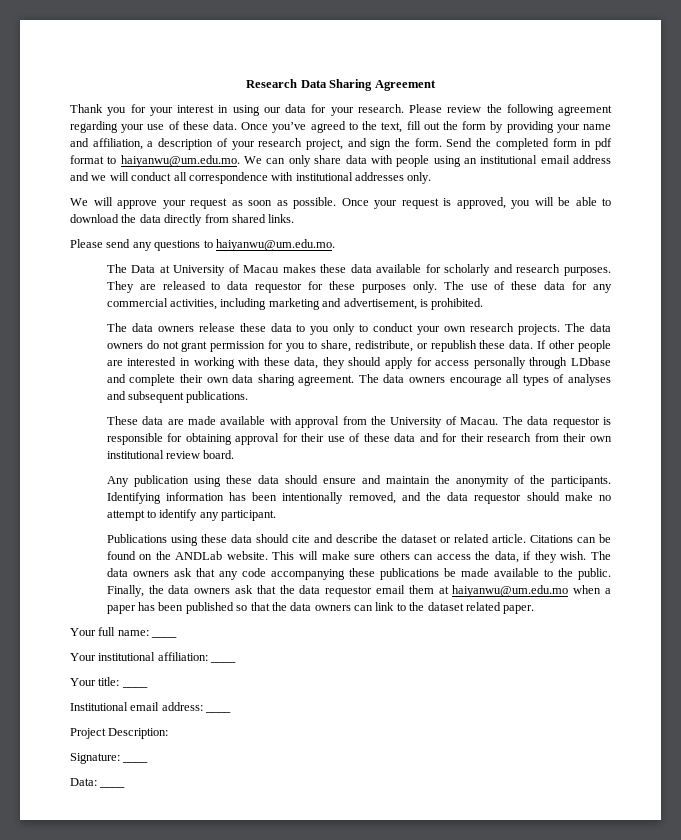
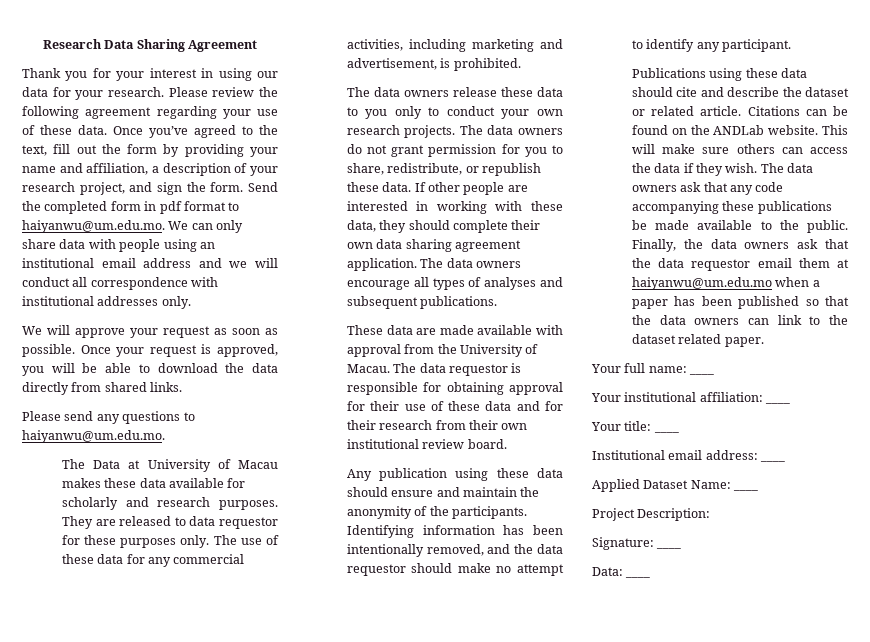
- If other people are interested in working with these data, they should apply for access personally through LDbase and complete their own data sharing agreement.
+ If other people are interested in working with these data, they should complete their own data sharing agreement application.
- This will make sure others can access the data, if they wish.
+ This will make sure others can access the data if they wish.
+ Applied Dataset Name: ____

